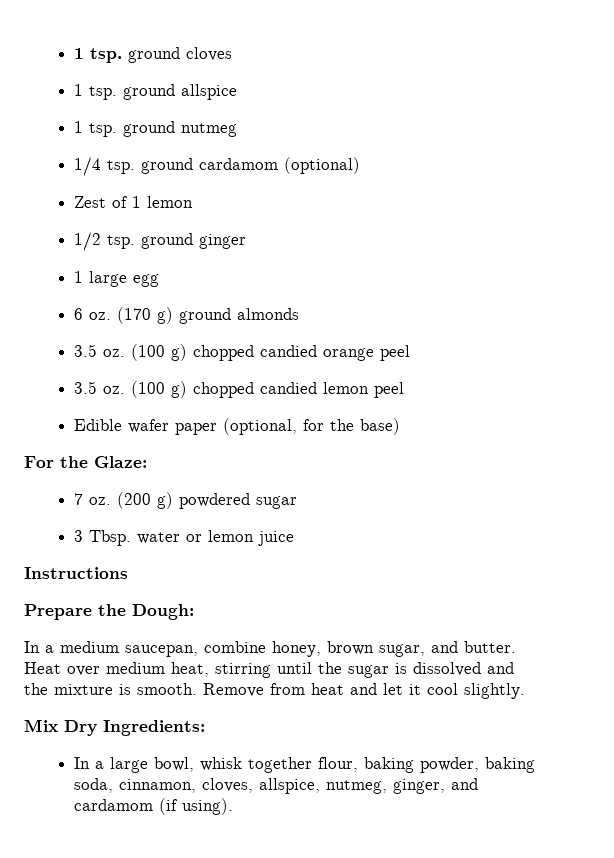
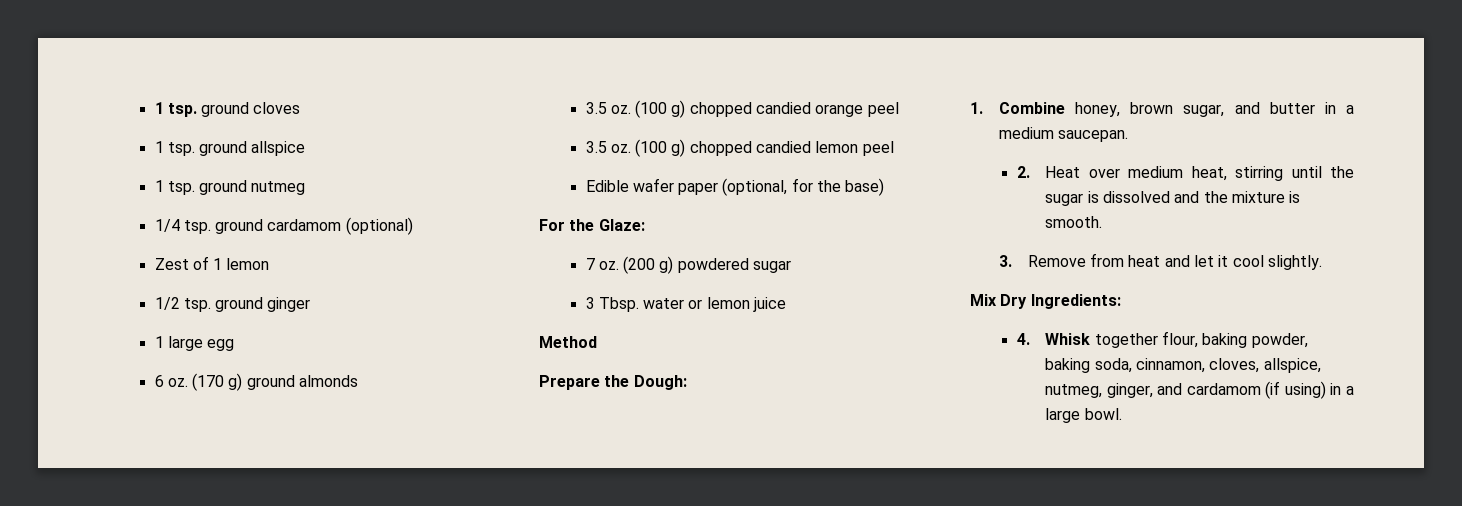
- Instructions
+ Method
- In a medium saucepan, combine honey, brown sugar, and butter. Heat over medium heat, stirring until the sugar is dissolved and the mixture is smooth. Remove from heat and let it cool slightly.
+ 1. Combine honey, brown sugar, and butter in a medium saucepan.
+ 2. Heat over medium heat, stirring until the sugar is dissolved and the mixture is smooth.
+ 3. Remove from heat and let it cool slightly.
- In a large bowl, whisk together flour, baking powder, baking soda, cinnamon, cloves, allspice, nutmeg, ginger, and cardamom (if using).
+ 4. Whisk together flour, baking powder, baking soda, cinnamon, cloves, allspice, nutmeg, ginger, and cardamom (if using) in a large bowl.

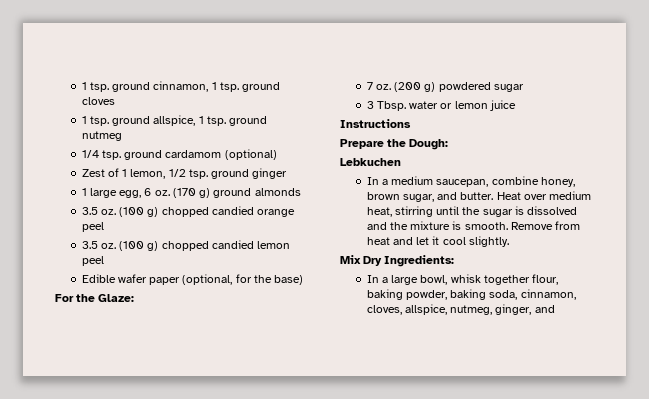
- 1 tsp. ground cloves
+ 1 tsp. ground cinnamon, 1 tsp. ground cloves
- 1 tsp. ground allspice
- 1 tsp. ground nutmeg
+ 1 tsp. ground allspice, 1 tsp. ground nutmeg
- Zest of 1 lemon
- 1/2 tsp. ground ginger
+ Zest of 1 lemon, 1/2 tsp. ground ginger
- 1 large egg
- 6 oz.
+ 1 large egg, 6 oz.
- Method
+ Instructions
- 1. Combine honey, brown sugar, and butter in a medium saucepan.
- 2. Heat over medium heat, stirring until the sugar is dissolved and the mixture is smooth.
- 3. Remove from heat and let it cool slightly.
+ Lebkuchen
+ In a medium saucepan, combine honey, brown sugar, and butter. Heat over medium heat, stirring until the sugar is dissolved and the mixture is smooth. Remove from heat and let it cool slightly.
- 4. Whisk together flour, baking powder, baking soda, cinnamon, cloves, allspice, nutmeg, ginger, and cardamom (if using) in a large bowl.
+ In a large bowl, whisk together flour, baking powder, baking soda, cinnamon, cloves, allspice, nutmeg, ginger, and

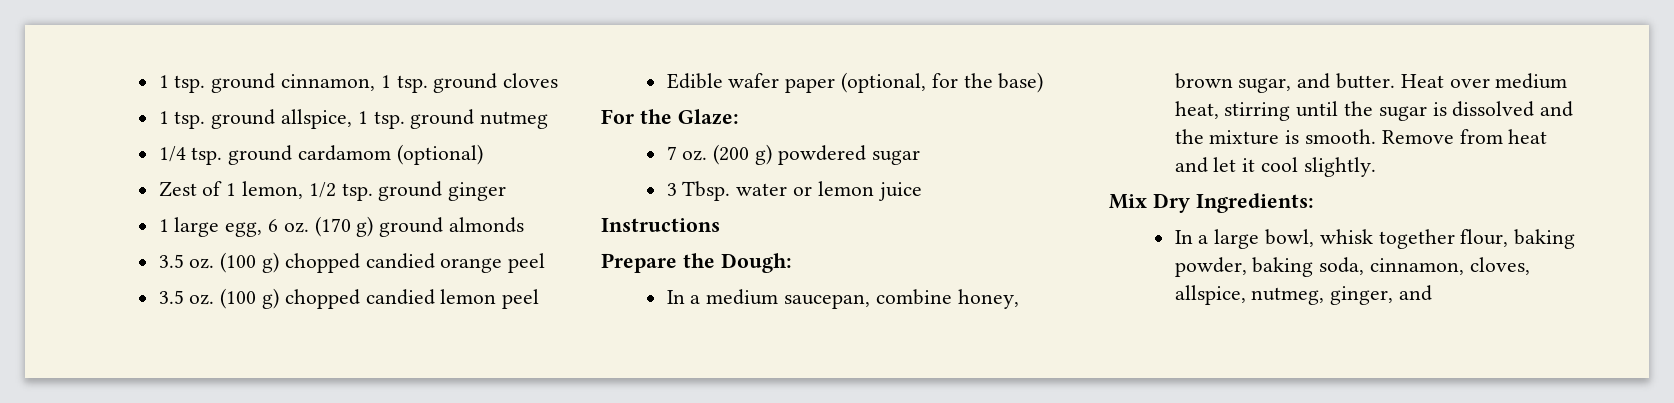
- Lebkuchen

